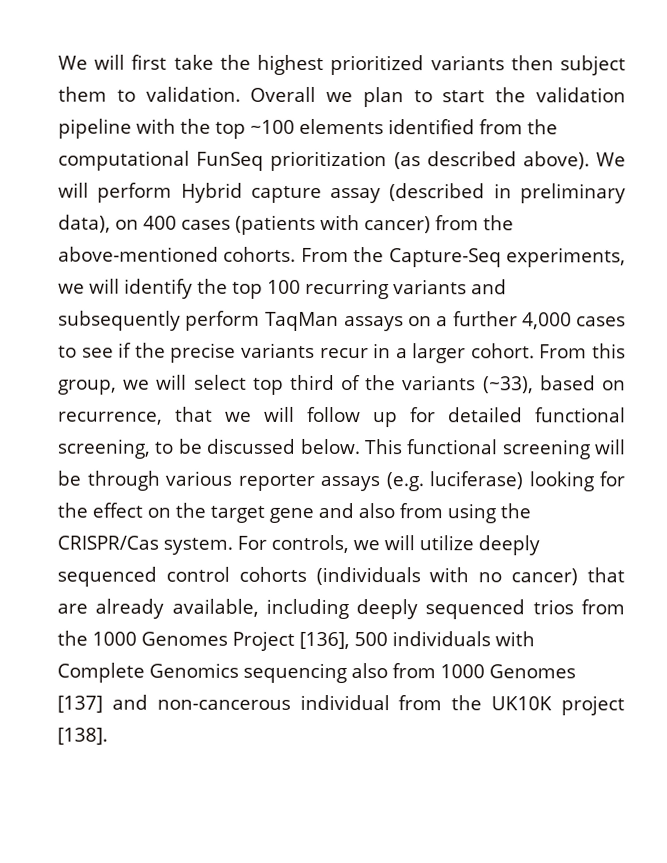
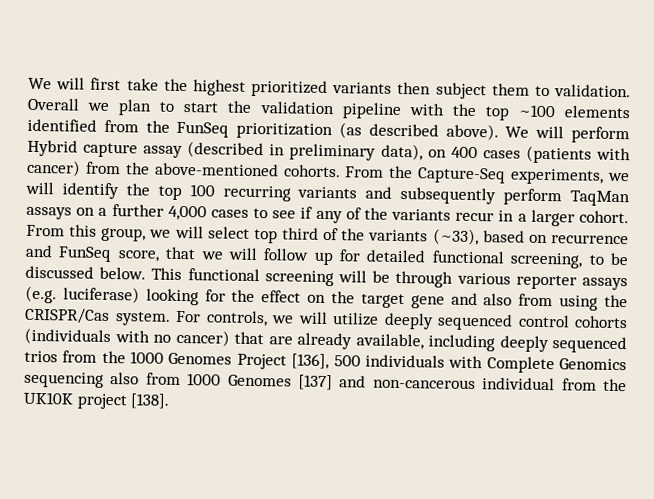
- Overall we plan to start the validation pipeline with the top ~100 elements identified from the computational FunSeq prioritization (as described above).
+ Overall we plan to start the validation pipeline with the top ~100 elements identified from the FunSeq prioritization (as described above).
- From the Capture-Seq experiments, we will identify the top 100 recurring variants and subsequently perform TaqMan assays on a further 4,000 cases to see if the precise variants recur in a larger cohort.
+ From the Capture-Seq experiments, we will identify the top 100 recurring variants and subsequently perform TaqMan assays on a further 4,000 cases to see if any of the variants recur in a larger cohort.
- From this group, we will select top third of the variants (~33), based on recurrence, that we will follow up for detailed functional screening, to be discussed below.
+ From this group, we will select top third of the variants (~33), based on recurrence and FunSeq score, that we will follow up for detailed functional screening, to be discussed below.

